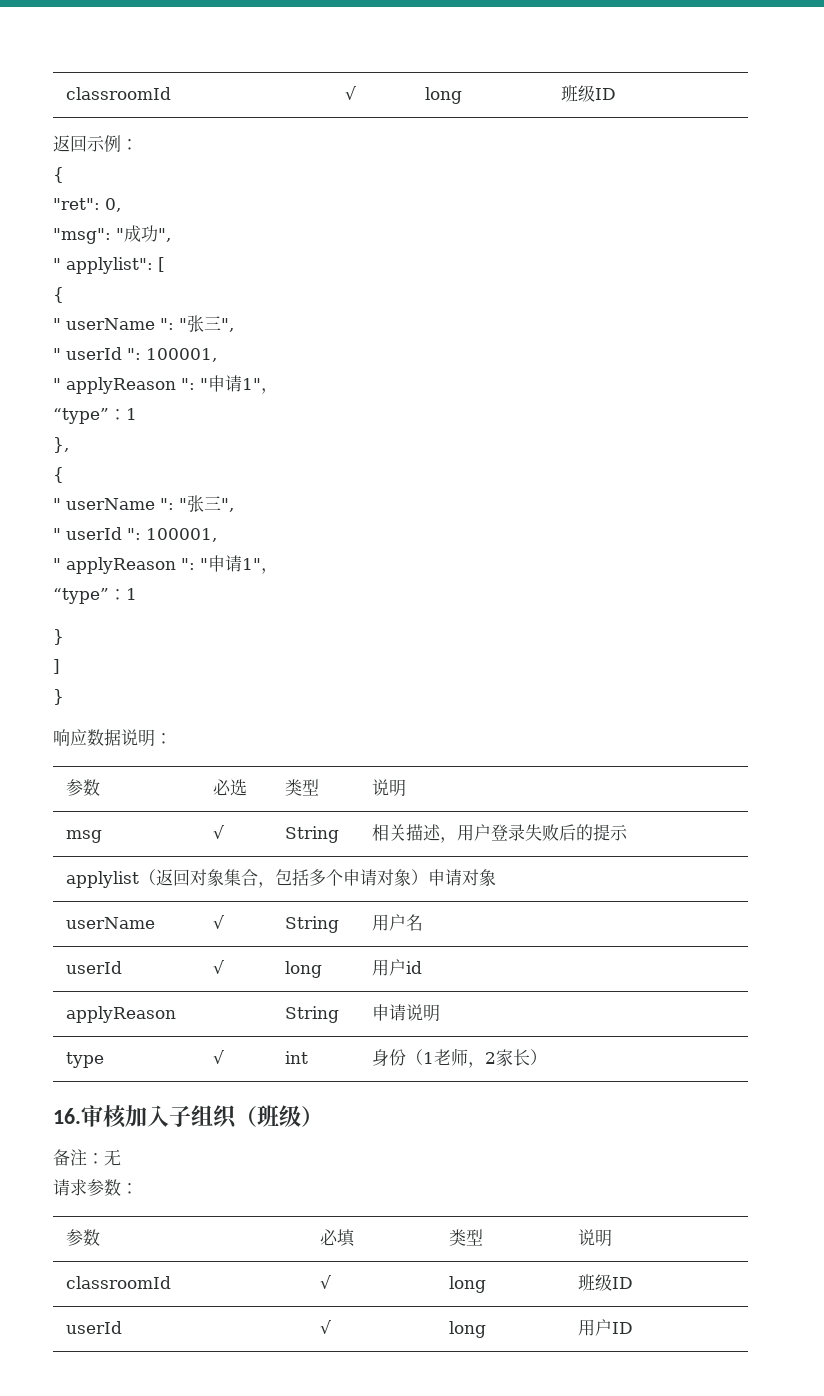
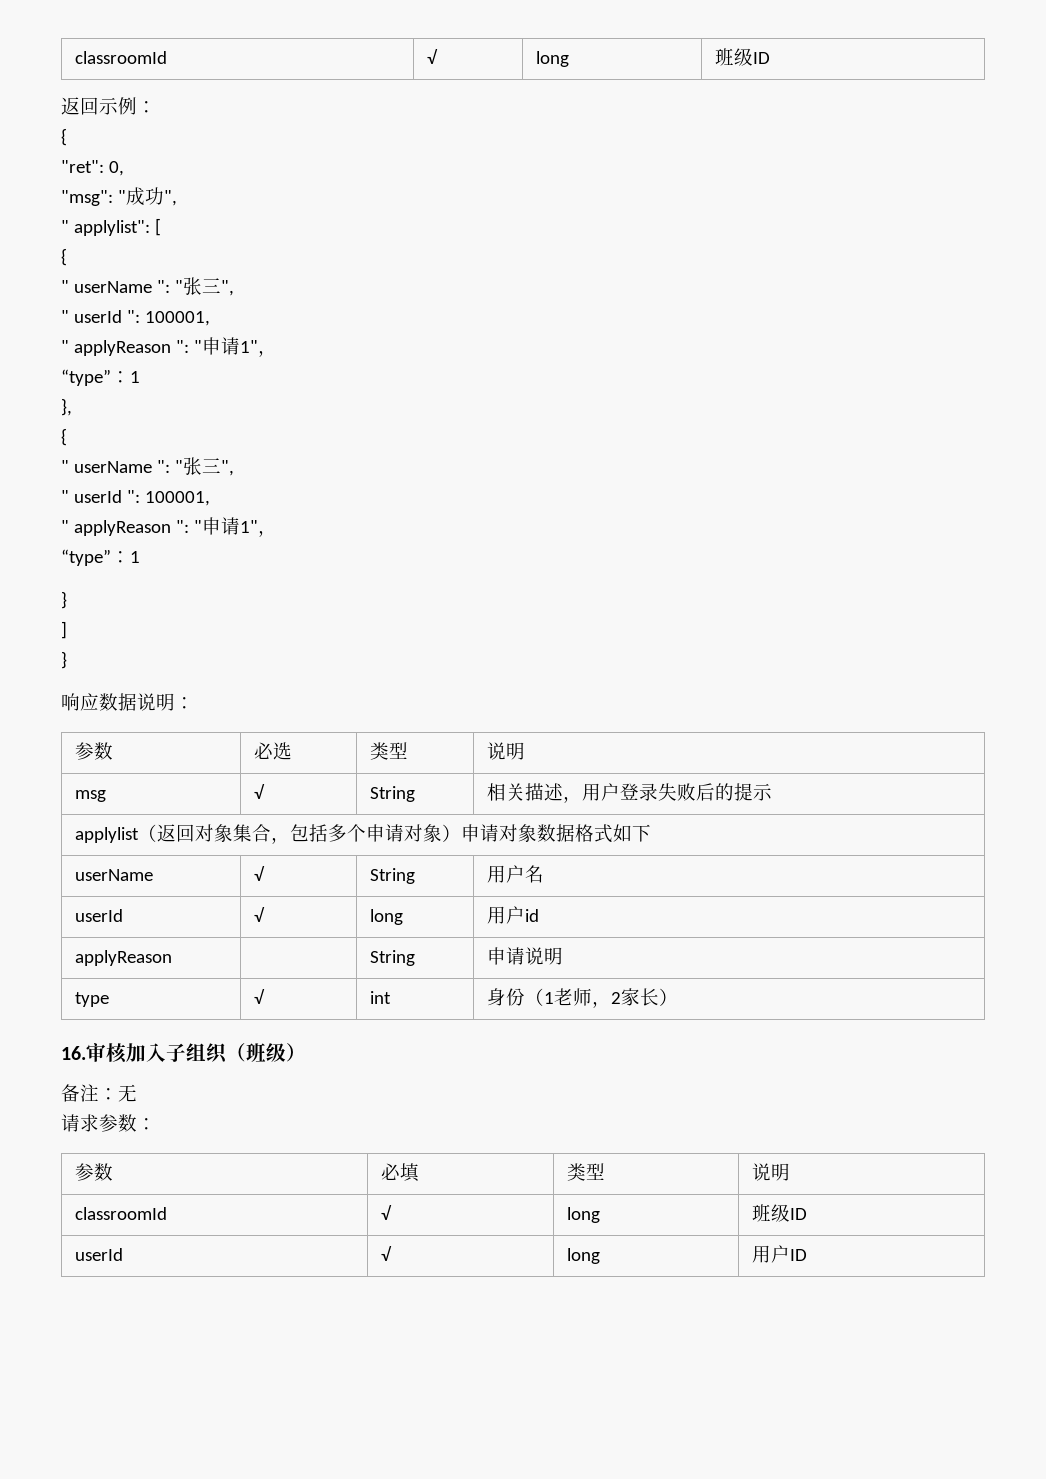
- applylist（返回对象集合，包括多个申请对象）申请对象
+ applylist（返回对象集合，包括多个申请对象）申请对象数据格式如下

